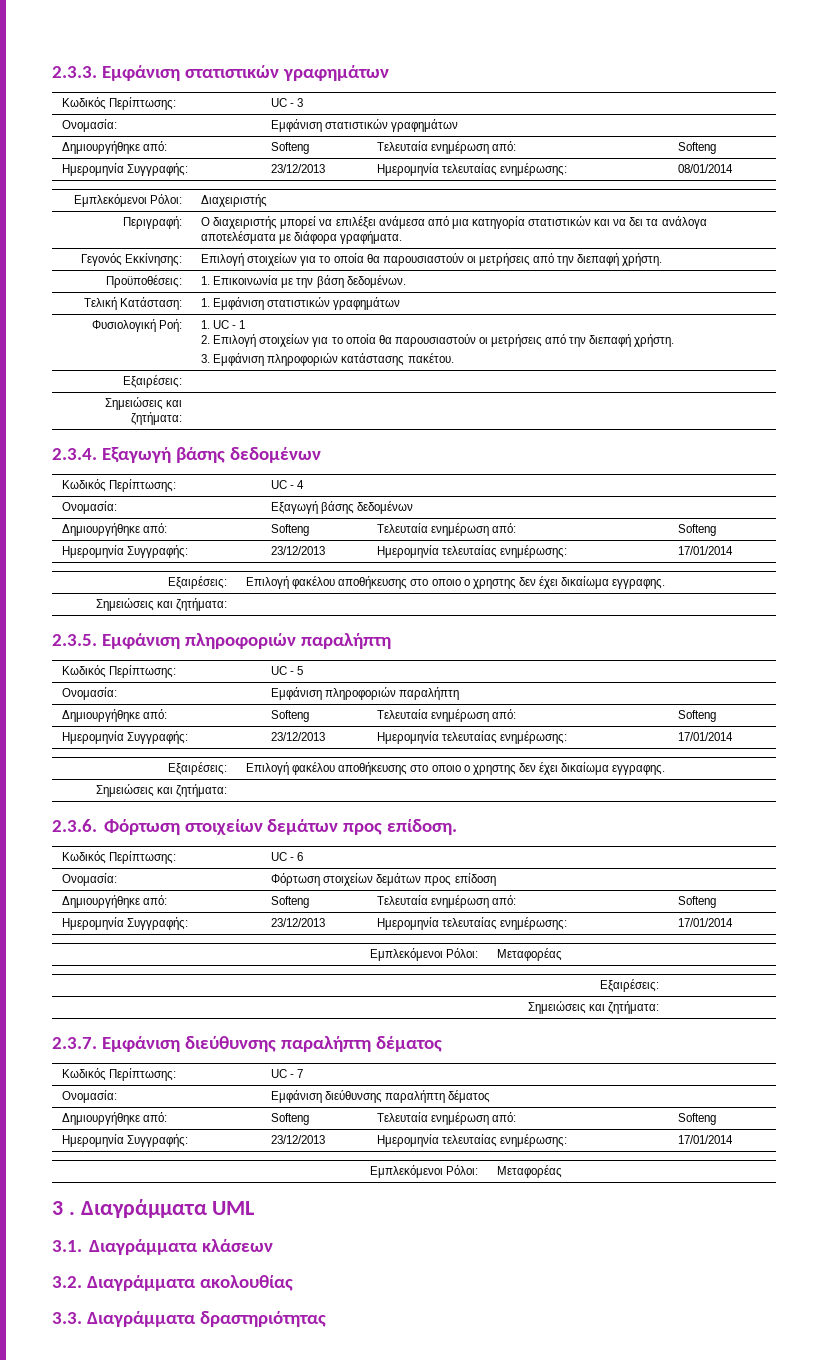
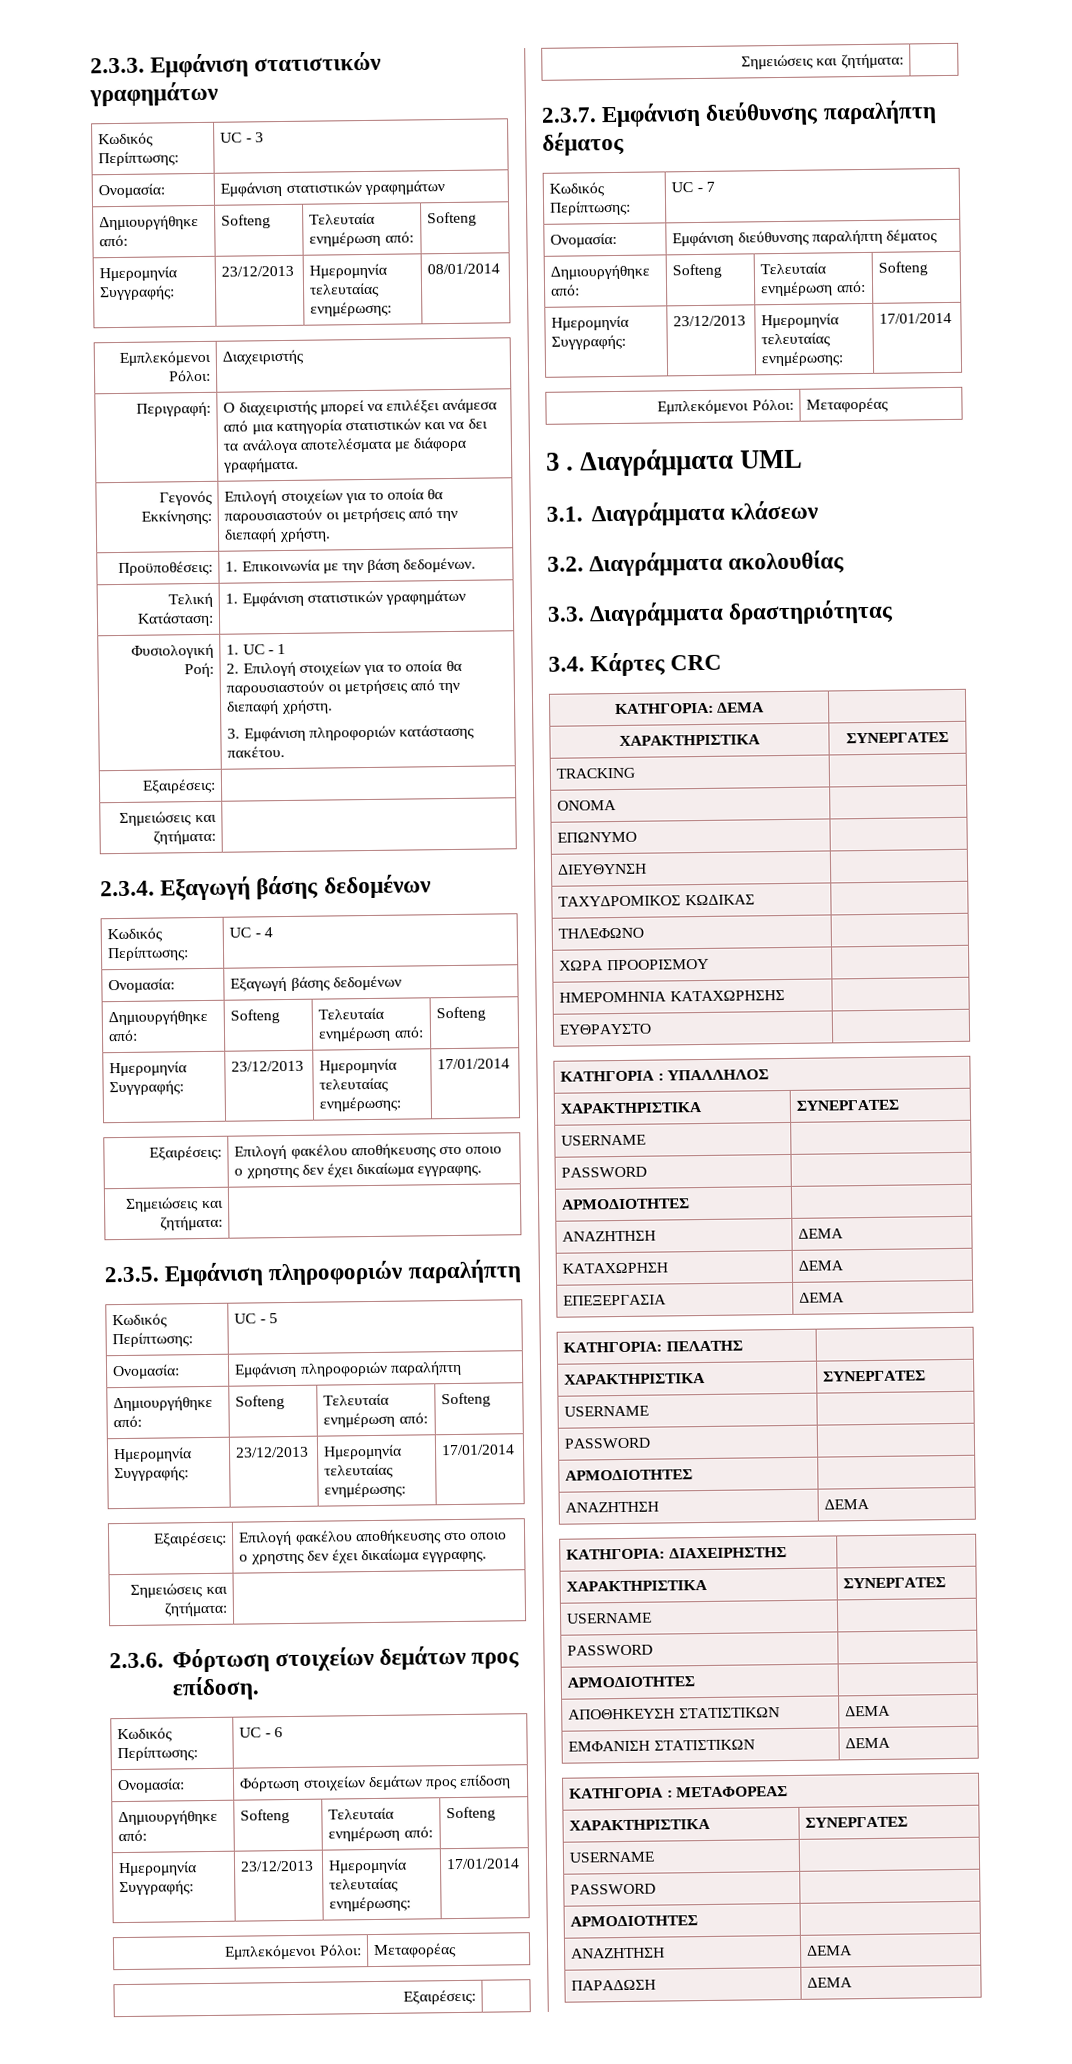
+ 3.4. Κάρτες CRC
+ ΚΑΤΗΓΟΡΙΑ: ΔΕΜΑ |
+ ΧΑΡΑΚΤΗΡΙΣΤΙΚΑ | ΣΥΝΕΡΓΑΤΕΣ
+ TRACKING |
+ ΟΝΟΜΑ |
+ ΕΠΩΝΥΜΟ |
+ ΔΙΕΥΘΥΝΣΗ |
+ ΤΑΧΥΔΡΟΜΙΚΟΣ ΚΩΔΙΚΑΣ |
+ ΤΗΛΕΦΩΝΟ |
+ ΧΩΡΑ ΠΡΟΟΡΙΣΜΟΥ |
+ ΗΜΕΡΟΜΗΝΙΑ ΚΑΤΑΧΩΡΗΣΗΣ |
+ ΕΥΘΡΑΥΣΤΟ |
+ ΚΑΤΗΓΟΡΙΑ : YΠΑΛΛΗΛΟΣ
+ ΧΑΡΑΚΤΗΡΙΣΤΙΚΑ | ΣΥΝΕΡΓΑΤΕΣ
+ USERNAME |
+ PASSWORD |
+ ΑΡΜΟΔΙΟΤΗΤΕΣ |
+ ΑΝΑΖΗΤΗΣΗ | ΔΕΜΑ
+ ΚΑΤΑΧΩΡΗΣΗ | ΔΕΜΑ
+ ΕΠΕΞΕΡΓΑΣΙΑ | ΔΕΜΑ
+ ΚΑΤΗΓΟΡΙΑ: ΠΕΛΑΤΗΣ |
+ ΧΑΡΑΚΤΗΡΙΣΤΙΚΑ | ΣΥΝΕΡΓΑΤΕΣ
+ USERNAME |
+ PASSWORD |
+ ΑΡΜΟΔΙΟΤΗΤΕΣ |
+ ΑΝΑΖΗΤΗΣΗ | ΔΕΜΑ
+ ΚΑΤΗΓΟΡΙΑ: ΔΙΑΧΕΙΡΗΣΤΗΣ |
+ ΧΑΡΑΚΤΗΡΙΣΤΙΚΑ | ΣΥΝΕΡΓΑΤΕΣ
+ USERNAME |
+ PASSWORD |
+ ΑΡΜΟΔΙΟΤΗΤΕΣ |
+ ΑΠΟΘΗΚΕΥΣΗ ΣΤΑΤΙΣΤΙΚΩΝ | ΔΕΜΑ
+ ΕΜΦΑΝΙΣΗ ΣΤΑΤΙΣΤΙΚΩΝ | ΔΕΜΑ
+ ΚΑΤΗΓΟΡΙΑ : ΜΕΤΑΦΟΡΕΑΣ
+ ΧΑΡΑΚΤΗΡΙΣΤΙΚΑ | ΣΥΝΕΡΓΑΤΕΣ
+ USERNAME |
+ PASSWORD |
+ ΑΡΜΟΔΙΟΤΗΤΕΣ |
+ ΑΝΑΖΗΤΗΣΗ | ΔΕΜΑ
+ ΠΑΡΑΔΩΣΗ | ΔΕΜΑ

